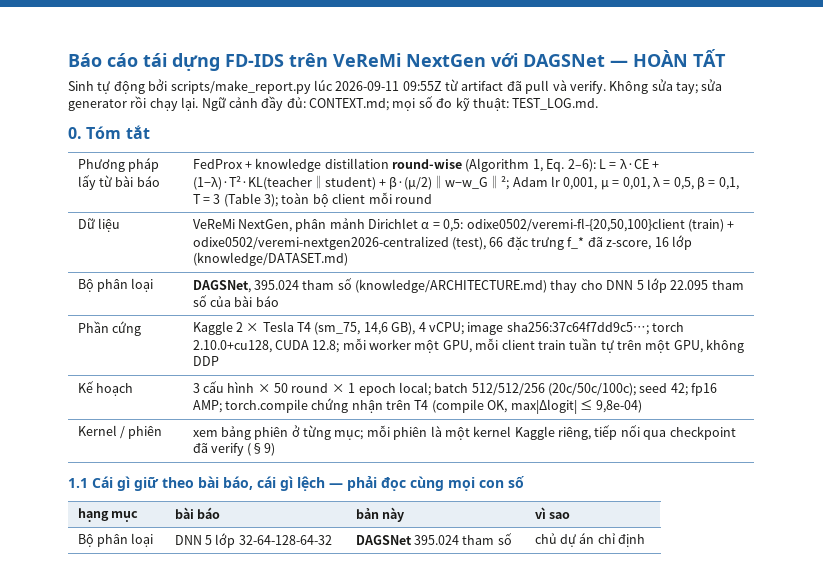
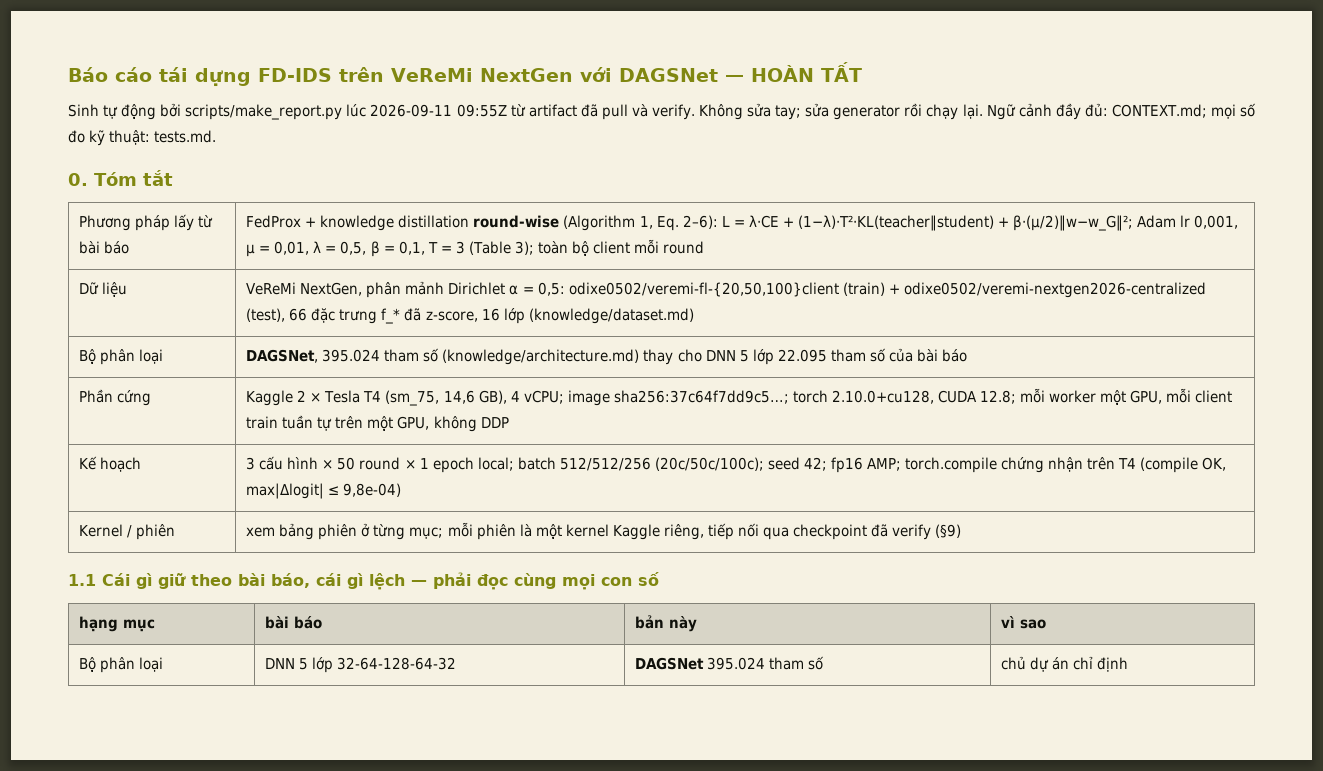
- Ngữ cảnh đầy đủ: CONTEXT.md; mọi số đo kỹ thuật: TEST_LOG.md.
+ Ngữ cảnh đầy đủ: CONTEXT.md; mọi số đo kỹ thuật: tests.md.
- Dữ liệu | VeReMi NextGen, phân mảnh Dirichlet α = 0,5: odixe0502/veremi-fl-{20,50,100}client (train) + odixe0502/veremi-nextgen2026-centralized (test), 66 đặc trưng f_* đã z-score, 16 lớp (knowledge/DATASET.md)
+ Dữ liệu | VeReMi NextGen, phân mảnh Dirichlet α = 0,5: odixe0502/veremi-fl-{20,50,100}client (train) + odixe0502/veremi-nextgen2026-centralized (test), 66 đặc trưng f_* đã z-score, 16 lớp (knowledge/dataset.md)
- Bộ phân loại | DAGSNet, 395.024 tham số (knowledge/ARCHITECTURE.md) thay cho DNN 5 lớp 22.095 tham số của bài báo
+ Bộ phân loại | DAGSNet, 395.024 tham số (knowledge/architecture.md) thay cho DNN 5 lớp 22.095 tham số của bài báo

